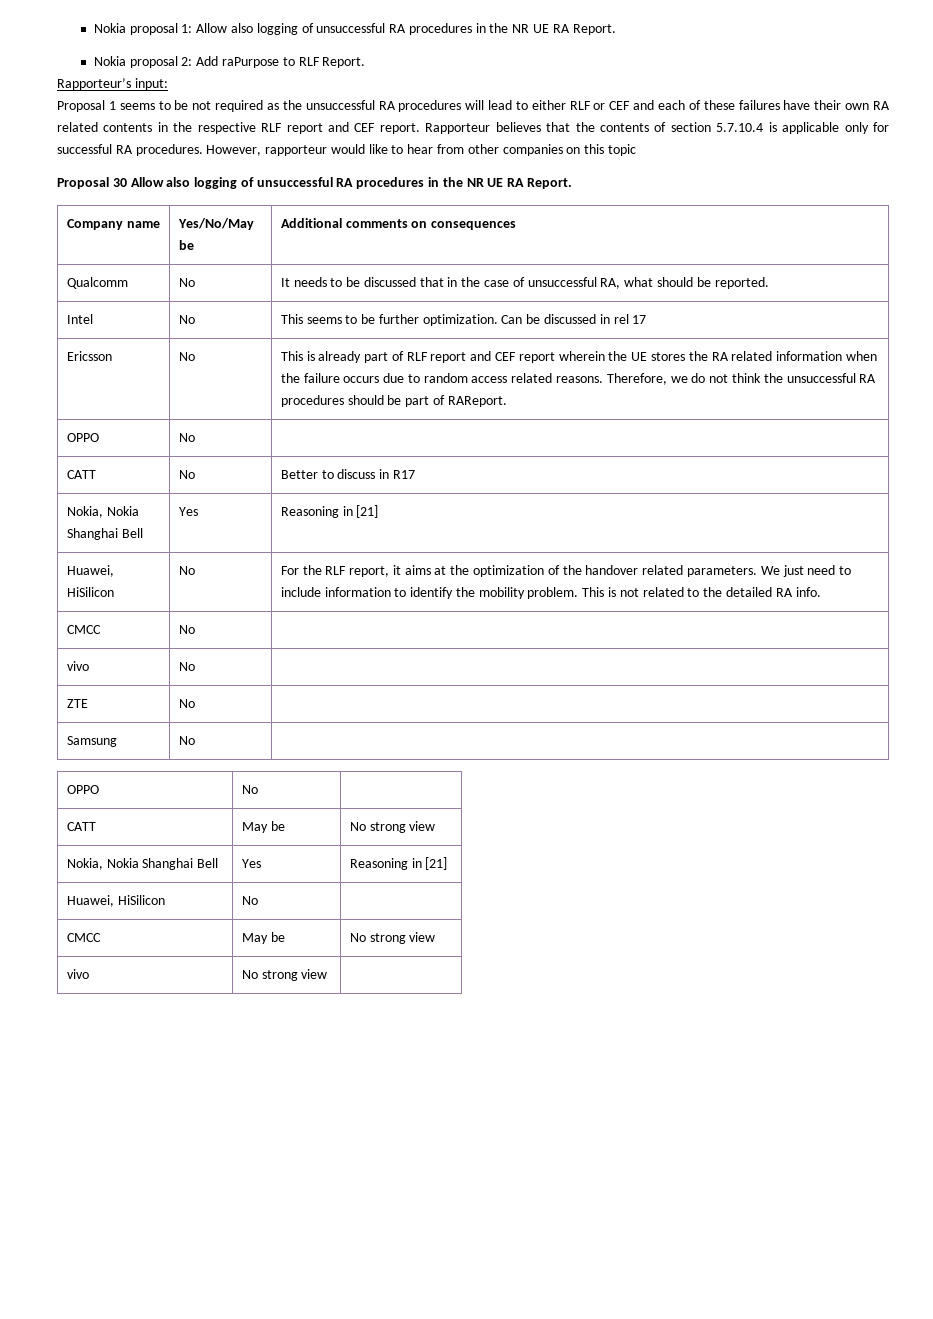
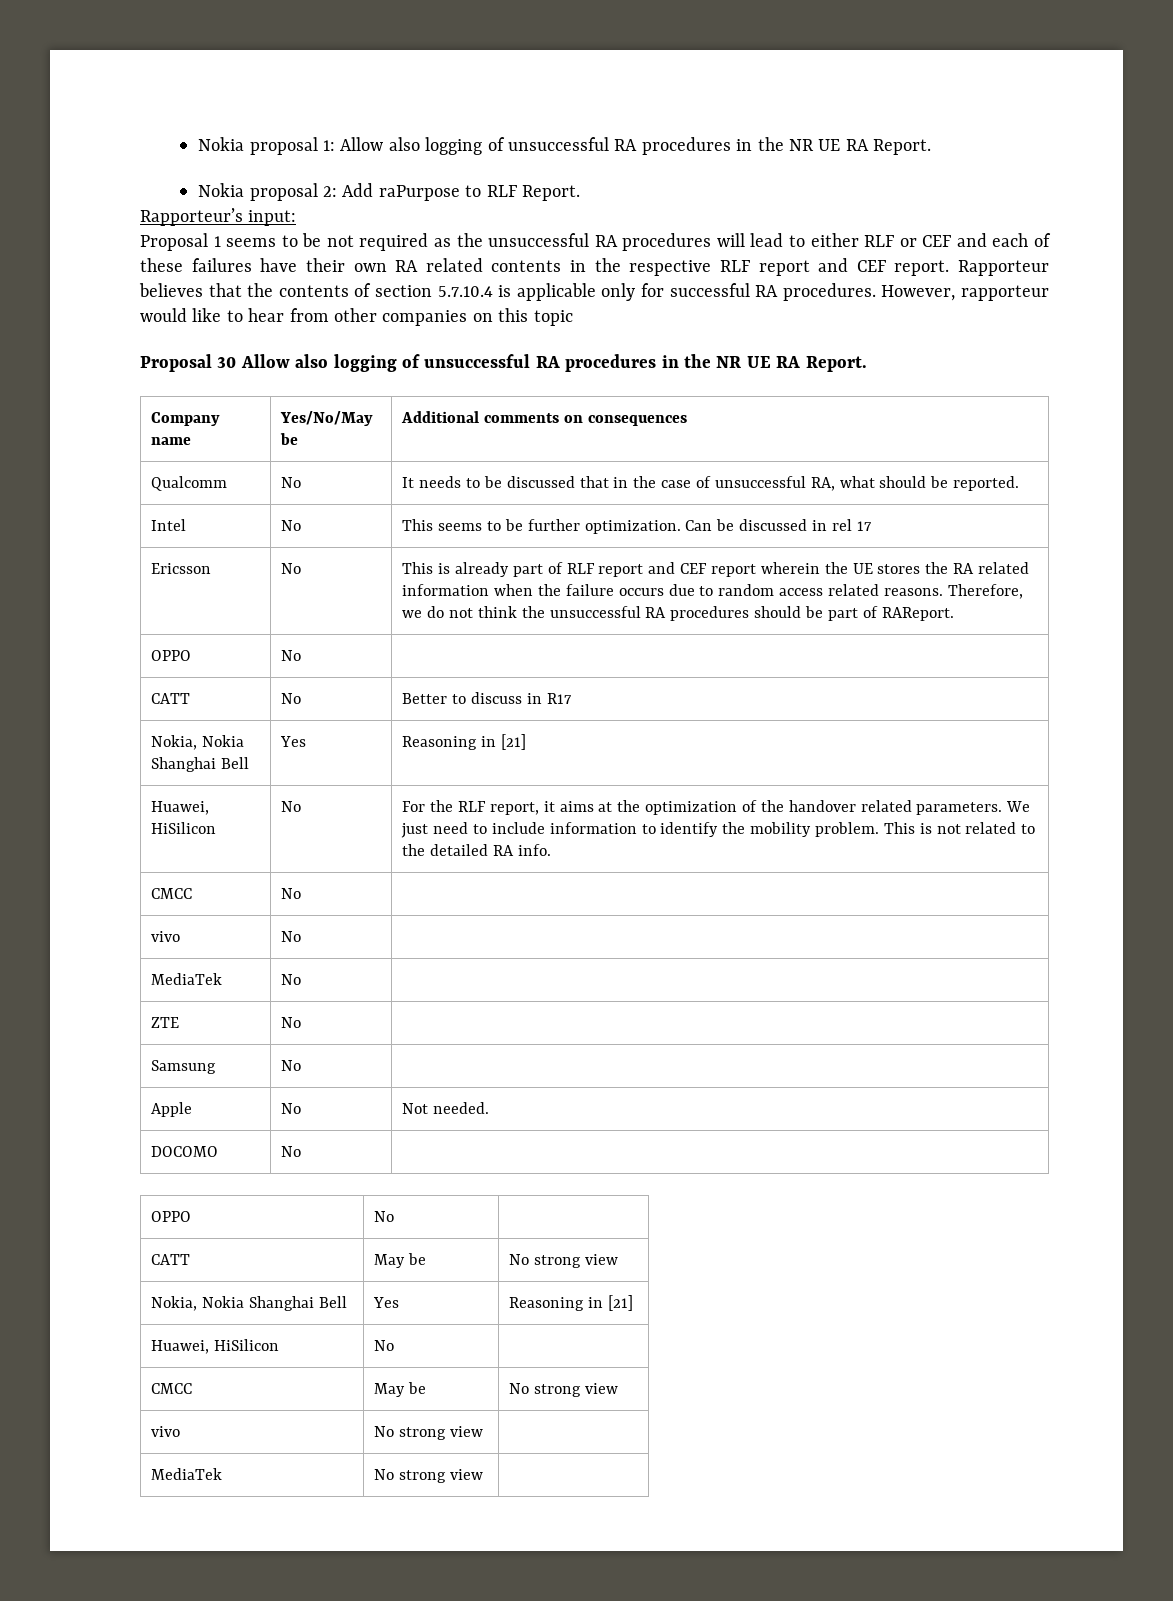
+ MediaTek | No |
+ Apple | No | Not needed.
+ DOCOMO | No |
+ MediaTek | No strong view |

